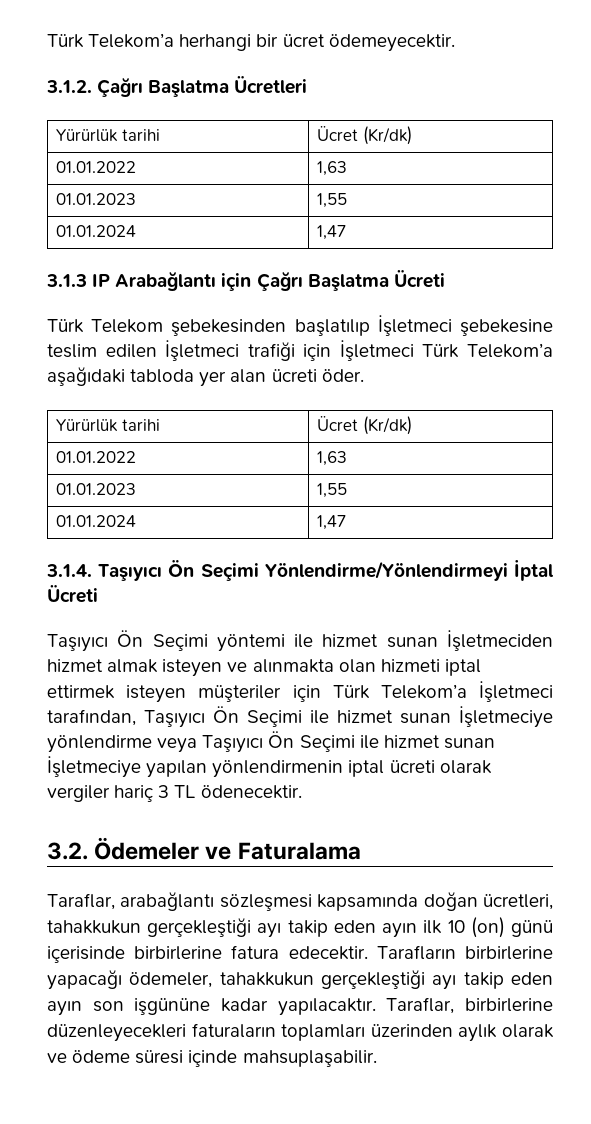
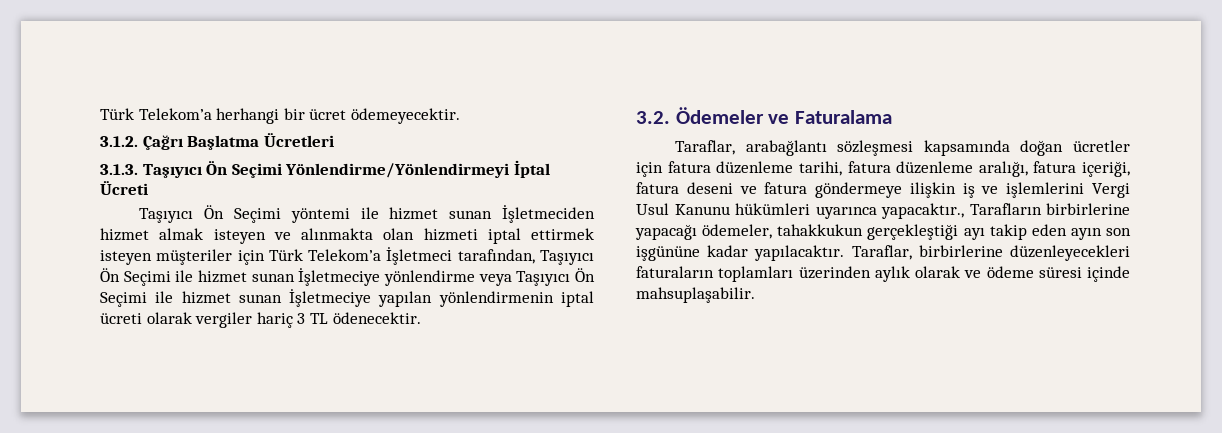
  3.1.2. Çağrı Başlatma Ücretleri
- Yürürlük tarihi | Ücret (Kr/dk)
- 01.01.2022 | 1,63
- 01.01.2023 | 1,55
- 01.01.2024 | 1,47
- 3.1.3 IP Arabağlantı için Çağrı Başlatma Ücreti
- Türk Telekom şebekesinden başlatılıp İşletmeci şebekesine teslim edilen İşletmeci trafiği için İşletmeci Türk Telekom’a aşağıdaki tabloda yer alan ücreti öder.
- Yürürlük tarihi | Ücret (Kr/dk)
- 01.01.2022 | 1,63
- 01.01.2023 | 1,55
- 01.01.2024 | 1,47
- 3.1.4. Taşıyıcı Ön Seçimi Yönlendirme/Yönlendirmeyi İptal Ücreti
+ 3.1.3. Taşıyıcı Ön Seçimi Yönlendirme/Yönlendirmeyi İptal Ücreti
- Taraflar, arabağlantı sözleşmesi kapsamında doğan ücretleri, tahakkukun gerçekleştiği ayı takip eden ayın ilk 10 (on) günü içerisinde birbirlerine fatura edecektir. Tarafların birbirlerine yapacağı ödemeler, tahakkukun gerçekleştiği ayı takip eden ayın son işgününe kadar yapılacaktır.
+ Taraflar, arabağlantı sözleşmesi kapsamında doğan ücretler için fatura düzenleme tarihi, fatura düzenleme aralığı, fatura içeriği, fatura deseni ve fatura göndermeye ilişkin iş ve işlemlerini Vergi Usul Kanunu hükümleri uyarınca yapacaktır., Tarafların birbirlerine yapacağı ödemeler, tahakkukun gerçekleştiği ayı takip eden ayın son işgününe kadar yapılacaktır.

